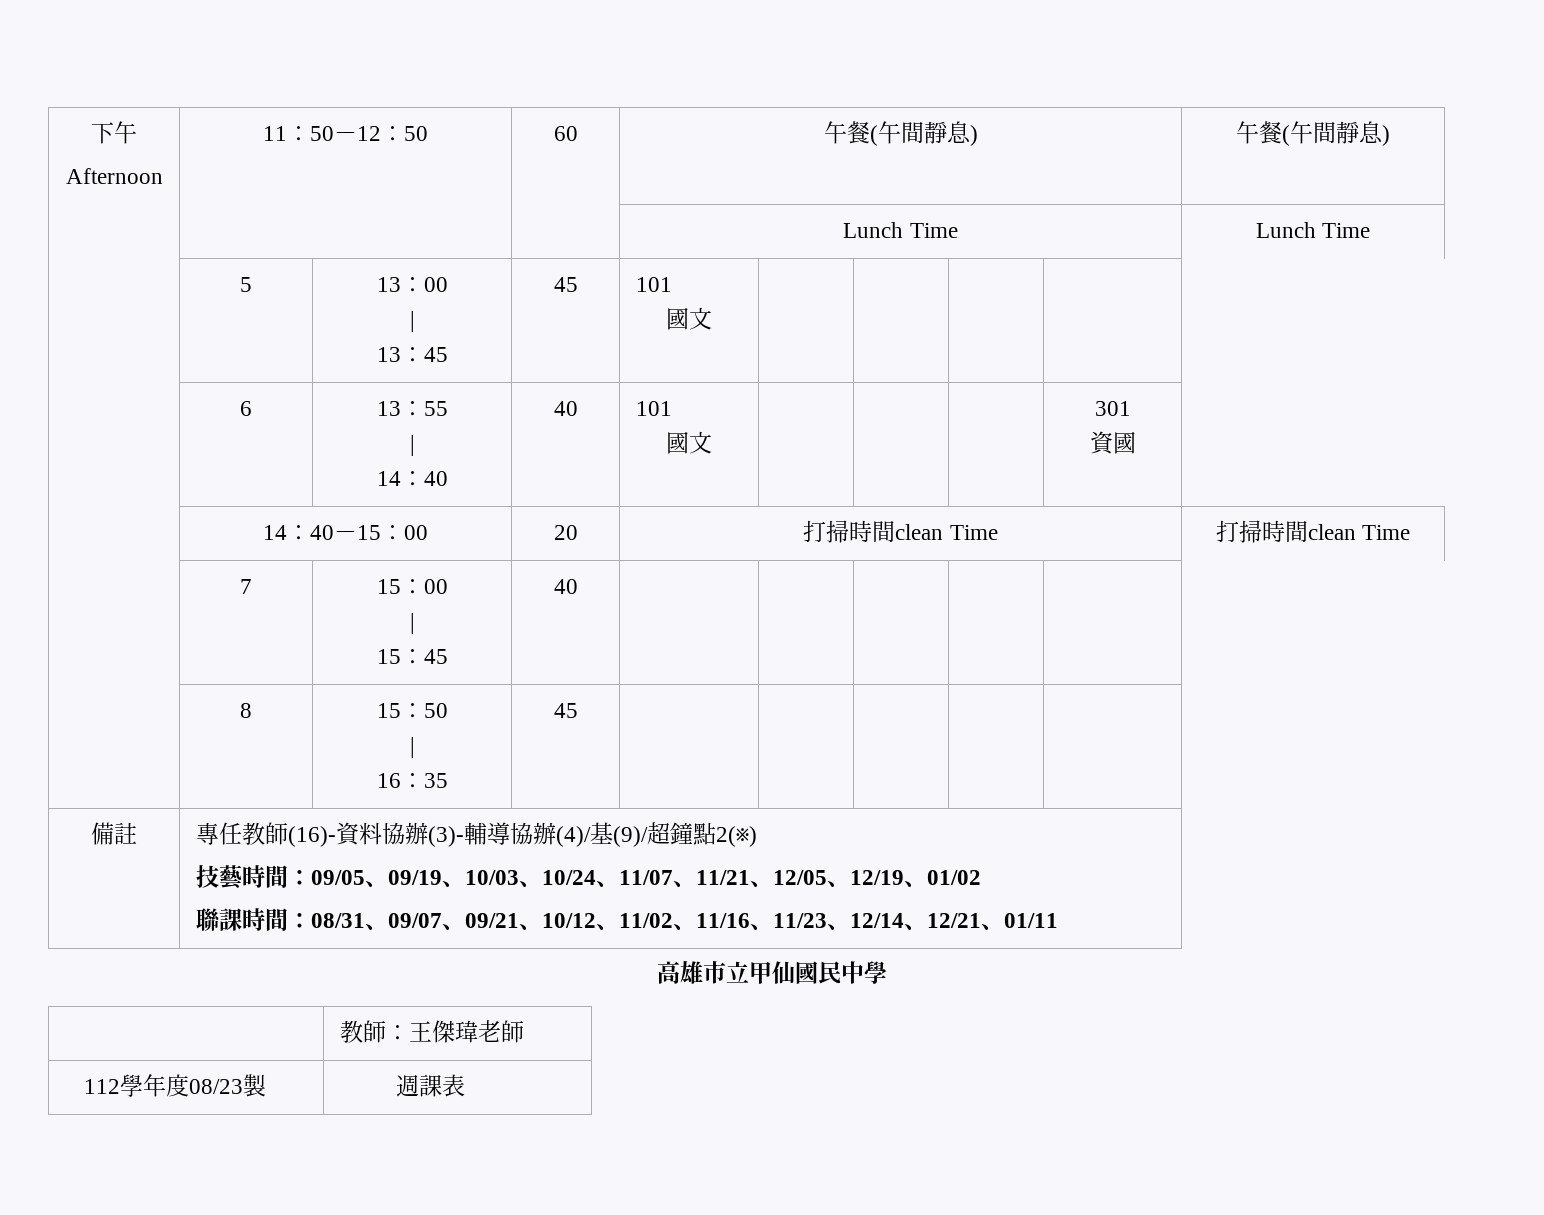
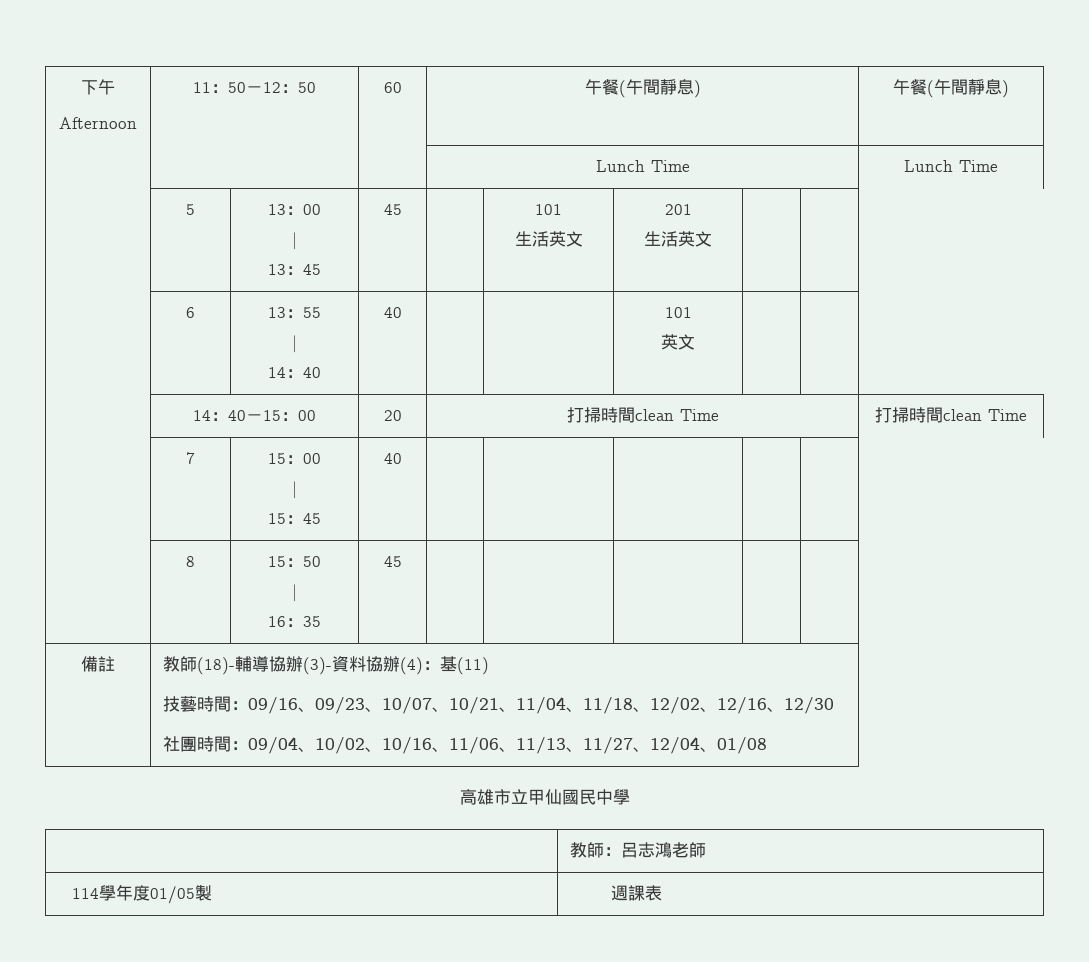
  | 5 | 13：00
  |
- 13：45 | 45 | 101
- 國文 | | | |
+ 13：45 | 45 | | 101
+ 生活英文 | 201
+ 生活英文 | |
  | 6 | 13：55
  |
- 14：40 | 40 | 101
- 國文 | | | | 301
- 資國
+ 14：40 | 40 | | | 101
+ 英文 | |
- 專任教師(16)-資料協辦(3)-輔導協辦(4)/基(9)/超鐘點2(※)
- 技藝時間：09/05、09/19、10/03、10/24、11/07、11/21、12/05、12/19、01/02
- 聯課時間：08/31、09/07、09/21、10/12、11/02、11/16、11/23、12/14、12/21、01/11
+ 教師(18)-輔導協辦(3)-資料協辦(4)：基(11)
+ 技藝時間：09/16、09/23、10/07、10/21、11/04、11/18、12/02、12/16、12/30
+ 社團時間：09/04、10/02、10/16、11/06、11/13、11/27、12/04、01/08
- | 教師：王傑瑋老師
+ | 教師：呂志鴻老師
- 112學年度08/23製 | 週課表
+ 114學年度01/05製 | 週課表

